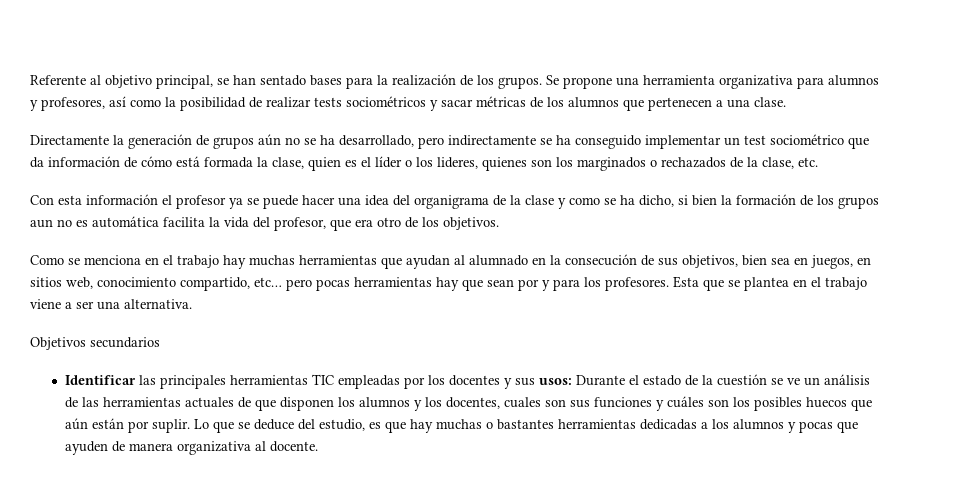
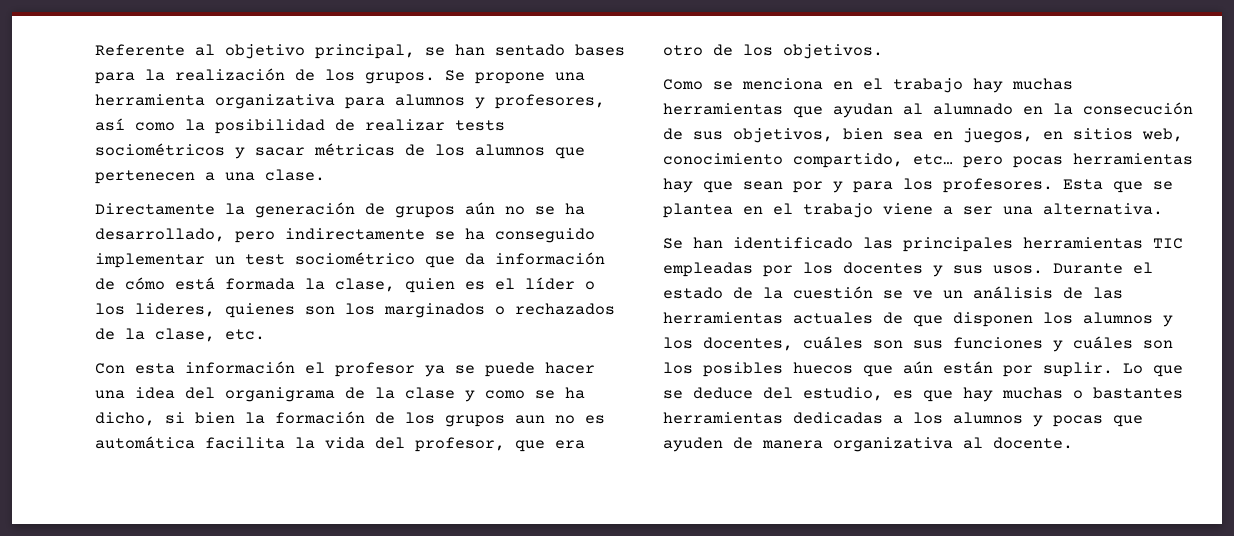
- Objetivos secundarios
- Identificar las principales herramientas TIC empleadas por los docentes y sus usos: Durante el estado de la cuestión se ve un análisis de las herramientas actuales de que disponen los alumnos y los docentes, cuales son sus funciones y cuáles son los posibles huecos que aún están por suplir.
+ Se han identificado las principales herramientas TIC empleadas por los docentes y sus usos. Durante el estado de la cuestión se ve un análisis de las herramientas actuales de que disponen los alumnos y los docentes, cuáles son sus funciones y cuáles son los posibles huecos que aún están por suplir.

